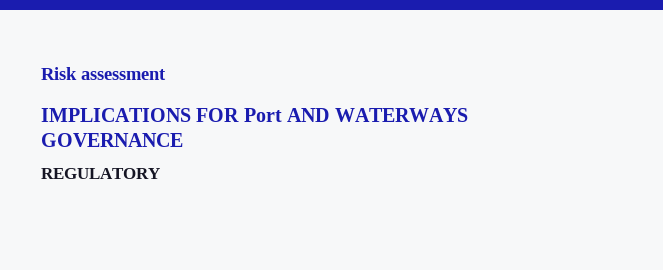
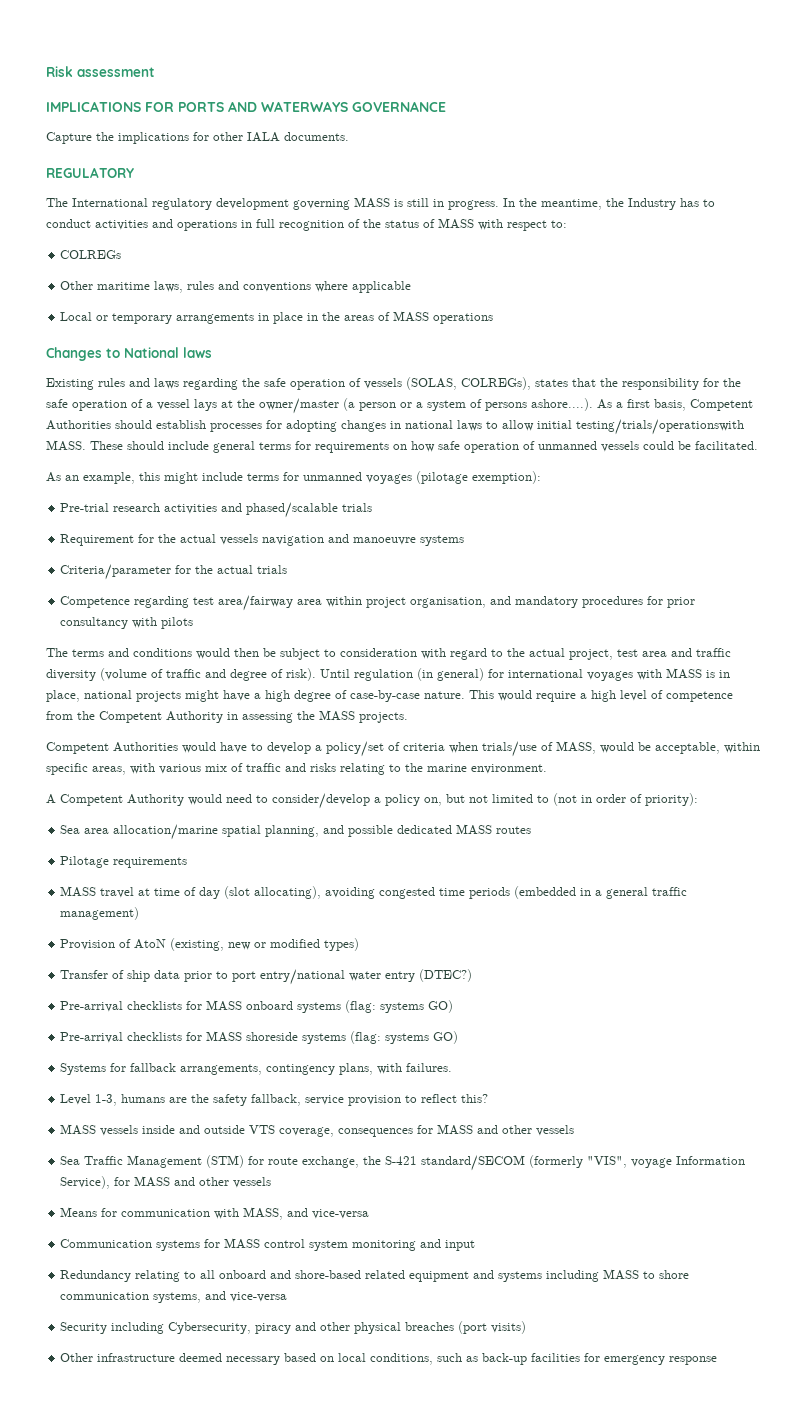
- IMPLICATIONS FOR Port AND WATERWAYS GOVERNANCE
+ IMPLICATIONS FOR PORTS AND WATERWAYS GOVERNANCE
+ Capture the implications for other IALA documents.
  REGULATORY
+ The International regulatory development governing MASS is still in progress. In the meantime, the Industry has to conduct activities and operations in full recognition of the status of MASS with respect to:
+ COLREGs
+ Other maritime laws, rules and conventions where applicable
+ Local or temporary arrangements in place in the areas of MASS operations
+ Changes to National laws
+ Existing rules and laws regarding the safe operation of vessels (SOLAS, COLREGs), states that the responsibility for the safe operation of a vessel lays at the owner/master (a person or a system of persons ashore....). As a first basis, Competent Authorities should establish processes for adopting changes in national laws to allow initial testing/trials/operationswith MASS. These should include general terms for requirements on how safe operation of unmanned vessels could be facilitated.
+ As an example, this might include terms for unmanned voyages (pilotage exemption):
+ Pre-trial research activities and phased/scalable trials
+ Requirement for the actual vessels navigation and manoeuvre systems
+ Criteria/parameter for the actual trials
+ Competence regarding test area/fairway area within project organisation, and mandatory procedures for prior consultancy with pilots
+ The terms and conditions would then be subject to consideration with regard to the actual project, test area and traffic diversity (volume of traffic and degree of risk). Until regulation (in general) for international voyages with MASS is in place, national projects might have a high degree of case-by-case nature. This would require a high level of competence from the Competent Authority in assessing the MASS projects.
+ Competent Authorities would have to develop a policy/set of criteria when trials/use of MASS, would be acceptable, within specific areas, with various mix of traffic and risks relating to the marine environment.
+ A Competent Authority would need to consider/develop a policy on, but not limited to (not in order of priority):
+ Sea area allocation/marine spatial planning, and possible dedicated MASS routes
+ Pilotage requirements
+ MASS travel at time of day (slot allocating), avoiding congested time periods (embedded in a general traffic management)
+ Provision of AtoN (existing, new or modified types)
+ Transfer of ship data prior to port entry/national water entry (DTEC?)
+ Pre-arrival checklists for MASS onboard systems (flag: systems GO)
+ Pre-arrival checklists for MASS shoreside systems (flag: systems GO)
+ Systems for fallback arrangements, contingency plans, with failures.
+ Level 1-3, humans are the safety fallback, service provision to reflect this?
+ MASS vessels inside and outside VTS coverage, consequences for MASS and other vessels
+ Sea Traffic Management (STM) for route exchange, the S-421 standard/SECOM (formerly "VIS", voyage Information Service), for MASS and other vessels
+ Means for communication with MASS, and vice-versa
+ Communication systems for MASS control system monitoring and input
+ Redundancy relating to all onboard and shore-based related equipment and systems including MASS to shore communication systems, and vice-versa
+ Security including Cybersecurity, piracy and other physical breaches (port visits)
+ Other infrastructure deemed necessary based on local conditions, such as back-up facilities for emergency response

